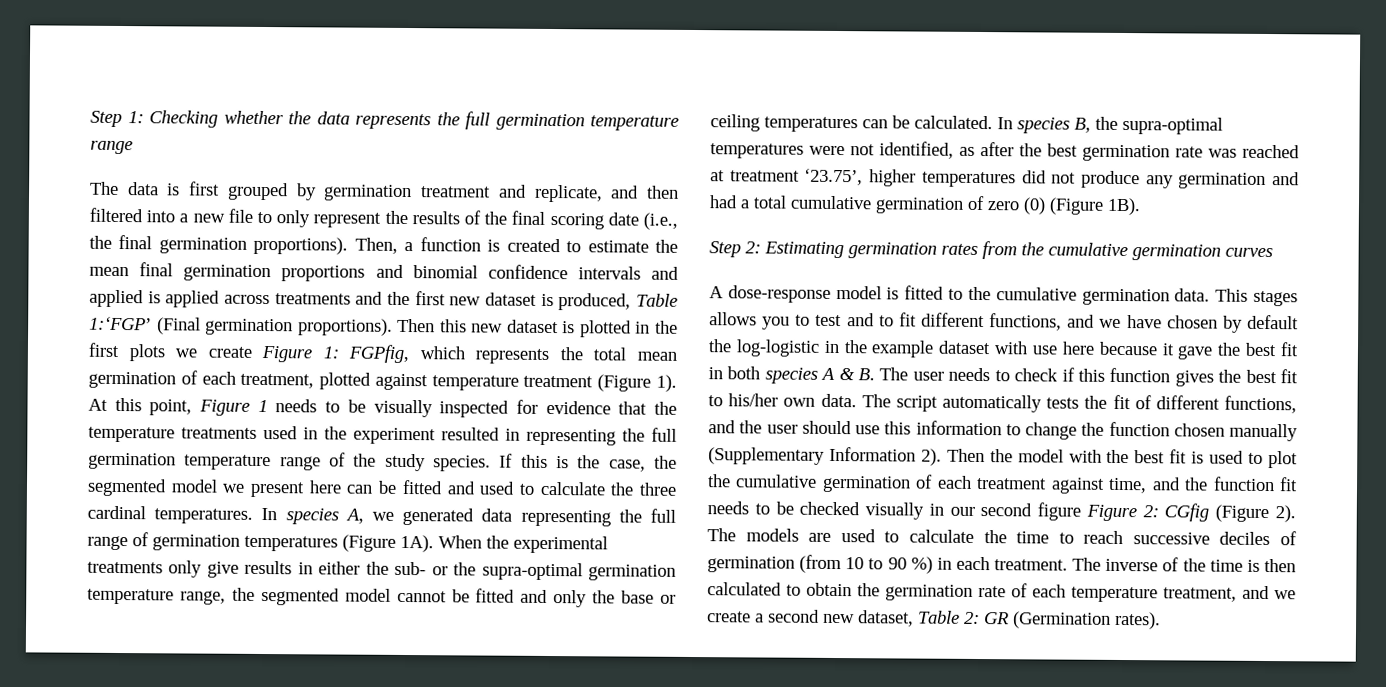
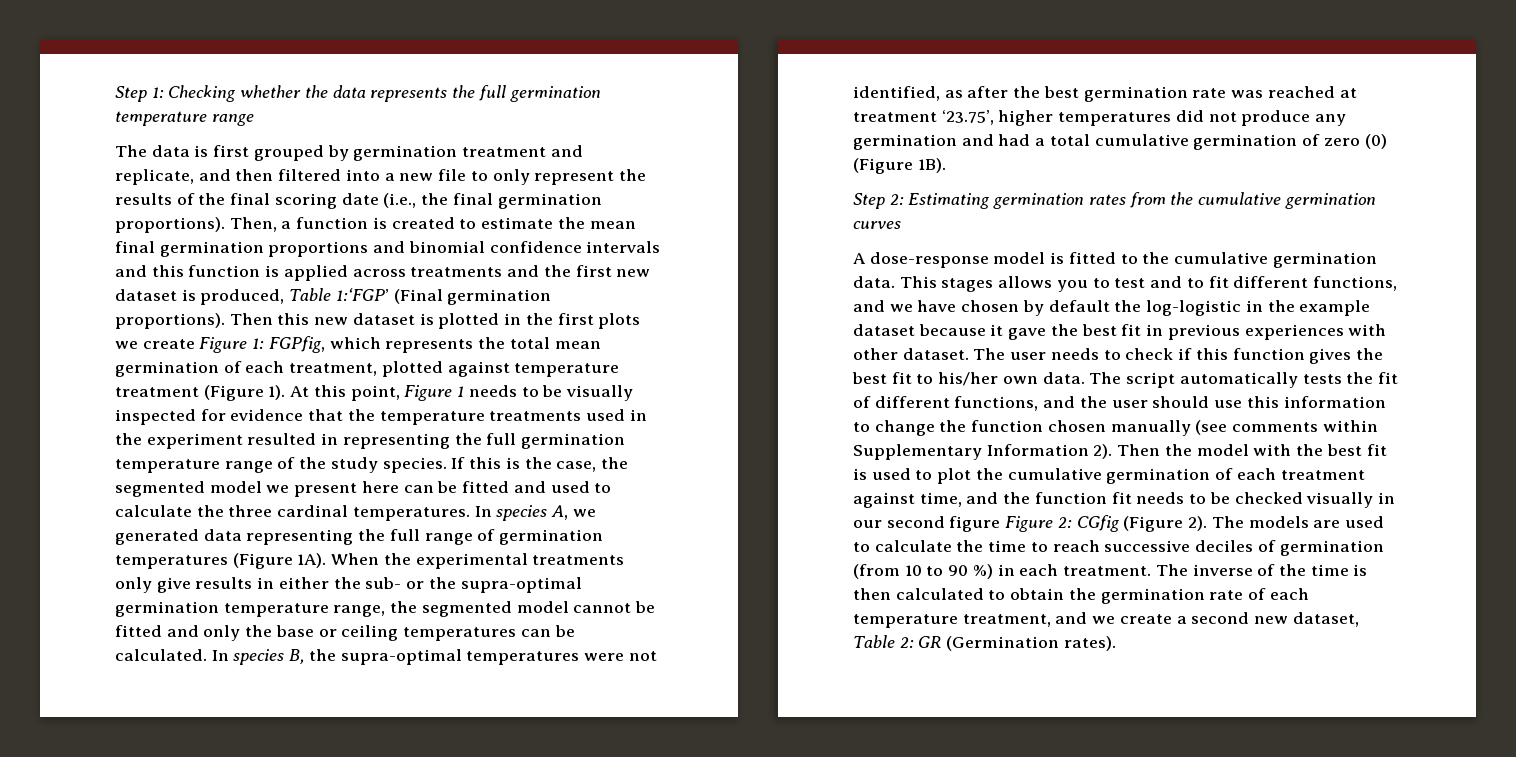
- Then, a function is created to estimate the mean final germination proportions and binomial confidence intervals and applied is applied across treatments and the first new dataset is produced, Table 1:‘FGP’ (Final germination proportions).
+ Then, a function is created to estimate the mean final germination proportions and binomial confidence intervals and this function is applied across treatments and the first new dataset is produced, Table 1:‘FGP’ (Final germination proportions).
- This stages allows you to test and to fit different functions, and we have chosen by default the log-logistic in the example dataset with use here because it gave the best fit in both species A & B. The user needs to check if this function gives the best fit to his/her own data.
+ This stages allows you to test and to fit different functions, and we have chosen by default the log-logistic in the example dataset because it gave the best fit in previous experiences with other dataset. The user needs to check if this function gives the best fit to his/her own data.
- The script automatically tests the fit of different functions, and the user should use this information to change the function chosen manually (Supplementary Information 2).
+ The script automatically tests the fit of different functions, and the user should use this information to change the function chosen manually (see comments within Supplementary Information 2).

